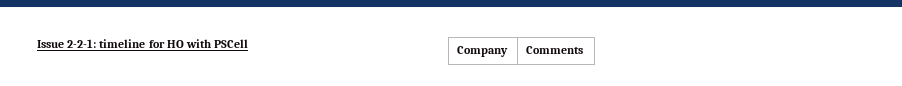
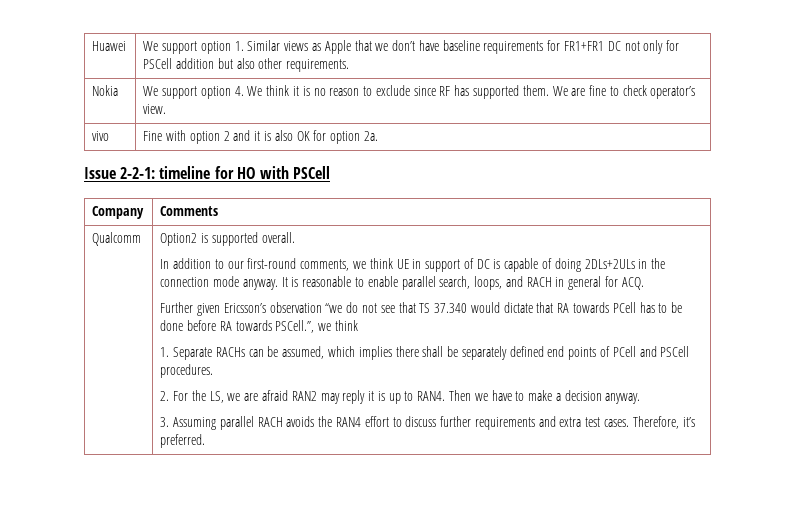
+ Huawei | We support option 1. Similar views as Apple that we don’t have baseline requirements for FR1+FR1 DC not only for PSCell addition but also other requirements.
+ Nokia | We support option 4. We think it is no reason to exclude since RF has supported them. We are fine to check operator’s view.
+ vivo | Fine with option 2 and it is also OK for option 2a.
+ Qualcomm | Option2 is supported overall.
+ In addition to our first-round comments, we think UE in support of DC is capable of doing 2DLs+2ULs in the connection mode anyway. It is reasonable to enable parallel search, loops, and RACH in general for ACQ.
+ Further given Ericsson’s observation “we do not see that TS 37.340 would dictate that RA towards PCell has to be done before RA towards PSCell.”, we think
+ 1. Separate RACHs can be assumed, which implies there shall be separately defined end points of PCell and PSCell procedures.
+ 2. For the LS, we are afraid RAN2 may reply it is up to RAN4. Then we have to make a decision anyway.
+ 3. Assuming parallel RACH avoids the RAN4 effort to discuss further requirements and extra test cases. Therefore, it’s preferred.

